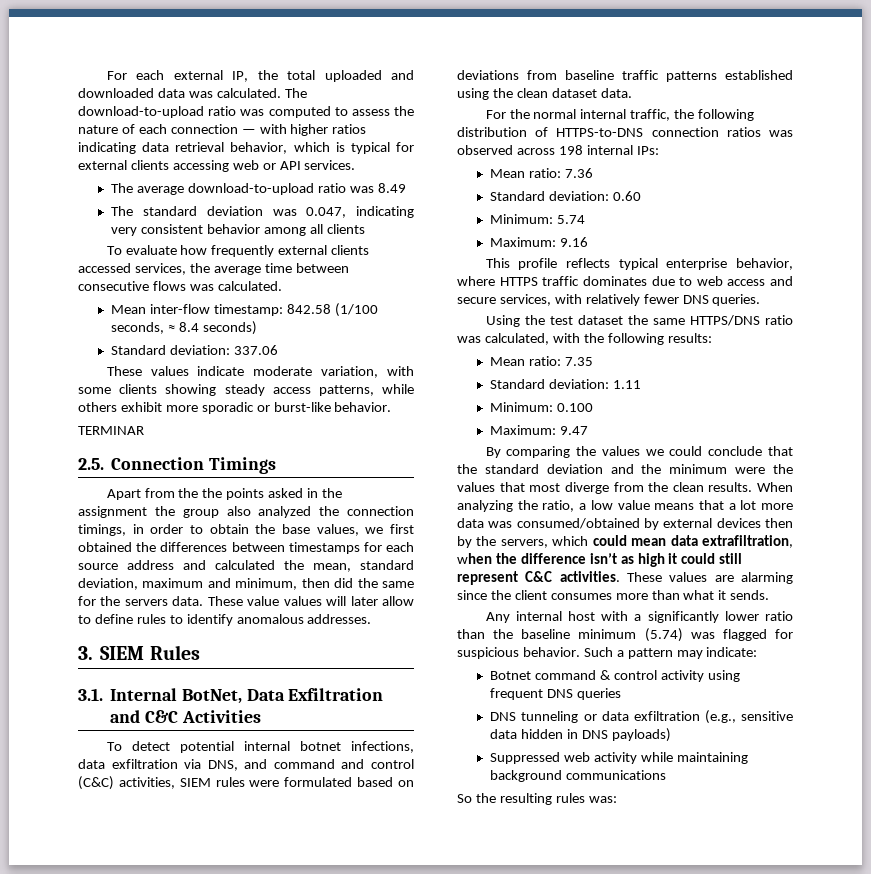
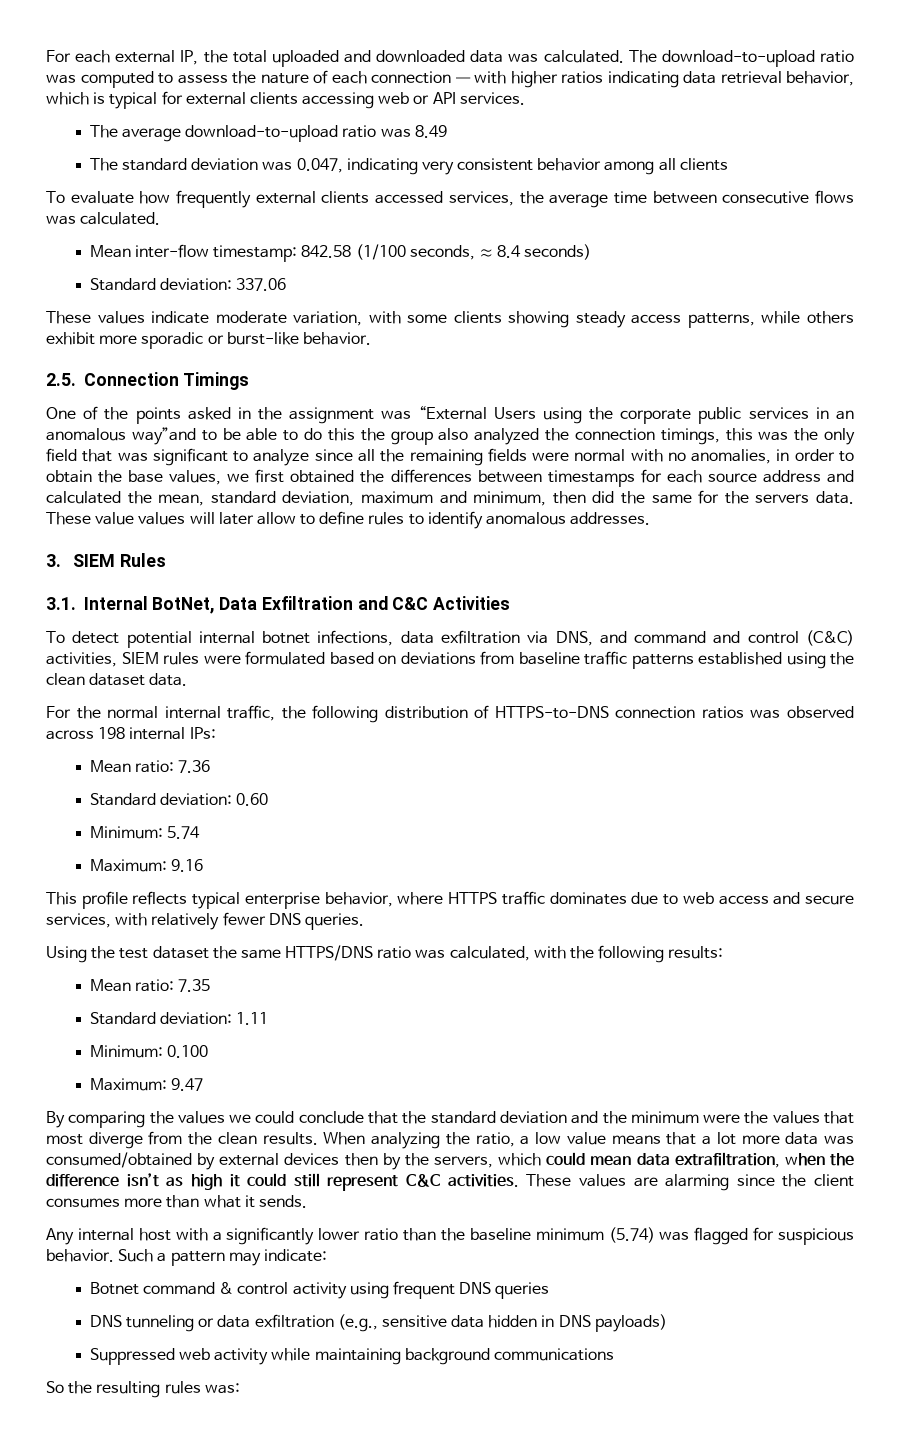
- TERMINAR
- Apart from the the points asked in the assignment the group also analyzed the connection timings, in order to obtain the base values, we first obtained the differences between timestamps for each source address and calculated the mean, standard deviation, maximum and minimum, then did the same for the servers data.
+ One of the points asked in the assignment was “External Users using the corporate public services in an anomalous way”and to be able to do this the group also analyzed the connection timings, this was the only field that was significant to analyze since all the remaining fields were normal with no anomalies, in order to obtain the base values, we first obtained the differences between timestamps for each source address and calculated the mean, standard deviation, maximum and minimum, then did the same for the servers data.

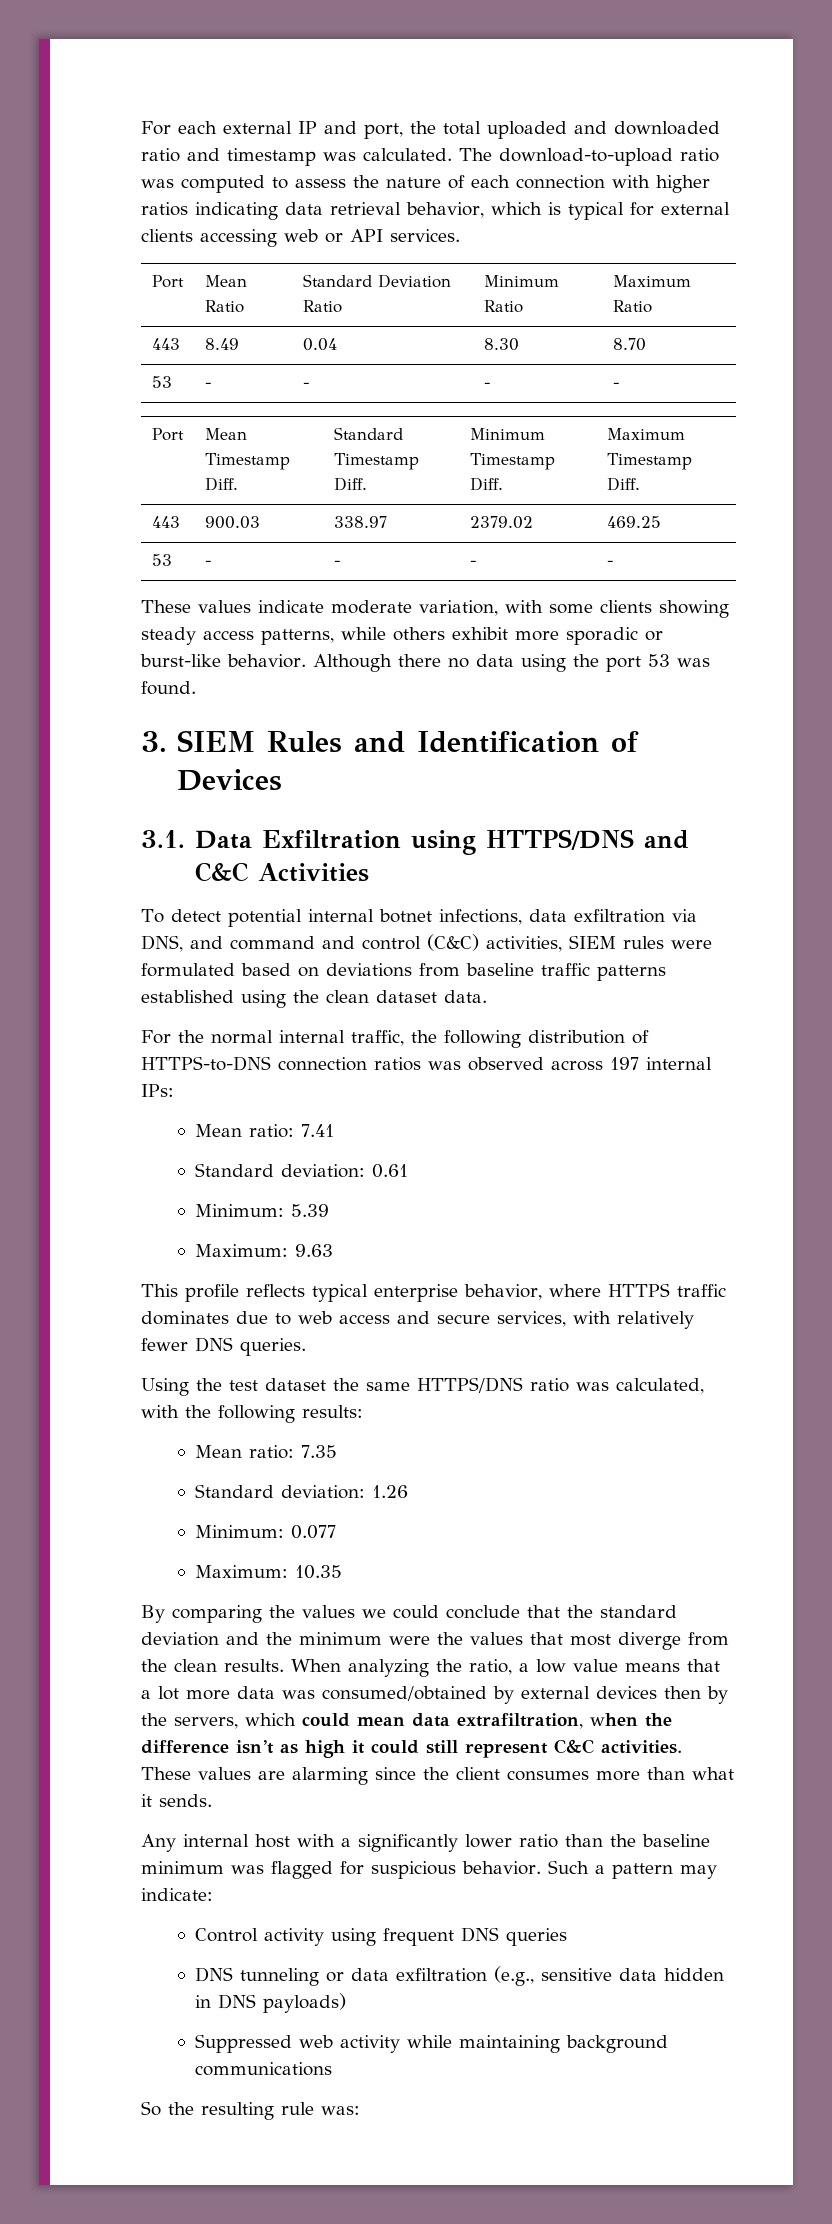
- For each external IP, the total uploaded and downloaded data was calculated.
+ For each external IP and port, the total uploaded and downloaded ratio and timestamp was calculated.
- The download-to-upload ratio was computed to assess the nature of each connection — with higher ratios indicating data retrieval behavior, which is typical for external clients accessing web or API services.
+ The download-to-upload ratio was computed to assess the nature of each connection with higher ratios indicating data retrieval behavior, which is typical for external clients accessing web or API services.
- The average download-to-upload ratio was 8.49
- The standard deviation was 0.047, indicating very consistent behavior among all clients
- To evaluate how frequently external clients accessed services, the average time between consecutive flows was calculated.
- Mean inter-flow timestamp: 842.58 (1/100 seconds, ≈ 8.4 seconds)
- Standard deviation: 337.06
+ Port | Mean Ratio | Standard Deviation Ratio | Minimum Ratio | Maximum Ratio
+ 443 | 8.49 | 0.04 | 8.30 | 8.70
+ 53 | - | - | - | -
+ Port | Mean Timestamp Diff. | Standard Timestamp Diff. | Minimum Timestamp Diff. | Maximum Timestamp Diff.
+ 443 | 900.03 | 338.97 | 2379.02 | 469.25
+ 53 | - | - | - | -
- These values indicate moderate variation, with some clients showing steady access patterns, while others exhibit more sporadic or burst-like behavior.
- 2.5. Connection Timings
- One of the points asked in the assignment was “External Users using the corporate public services in an anomalous way”and to be able to do this the group also analyzed the connection timings, this was the only field that was significant to analyze since all the remaining fields were normal with no anomalies, in order to obtain the base values, we first obtained the differences between timestamps for each source address and calculated the mean, standard deviation, maximum and minimum, then did the same for the servers data. These value values will later allow to define rules to identify anomalous addresses.
- 3. SIEM Rules
- 3.1. Internal BotNet, Data Exfiltration and C&C Activities
+ These values indicate moderate variation, with some clients showing steady access patterns, while others exhibit more sporadic or burst-like behavior. Although there no data using the port 53 was found.
+ 3. SIEM Rules and Identification of Devices
+ 3.1. Data Exfiltration using HTTPS/DNS and C&C Activities
- For the normal internal traffic, the following distribution of HTTPS-to-DNS connection ratios was observed across 198 internal IPs:
+ For the normal internal traffic, the following distribution of HTTPS-to-DNS connection ratios was observed across 197 internal IPs:
- Mean ratio: 7.36
- Standard deviation: 0.60
- Minimum: 5.74
- Maximum: 9.16
+ Mean ratio: 7.41
+ Standard deviation: 0.61
+ Minimum: 5.39
+ Maximum: 9.63
- Standard deviation: 1.11
- Minimum: 0.100
- Maximum: 9.47
+ Standard deviation: 1.26
+ Minimum: 0.077
+ Maximum: 10.35
- Any internal host with a significantly lower ratio than the baseline minimum (5.74) was flagged for suspicious behavior.
+ Any internal host with a significantly lower ratio than the baseline minimum was flagged for suspicious behavior.
- Botnet command & control activity using frequent DNS queries
+ Control activity using frequent DNS queries
- So the resulting rules was:
+ So the resulting rule was:

